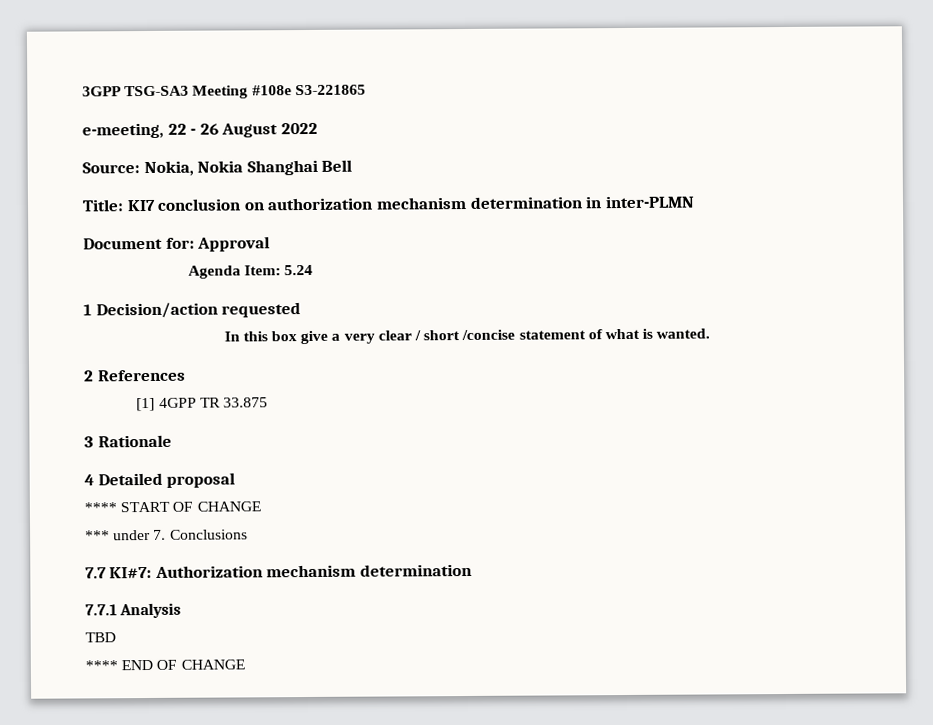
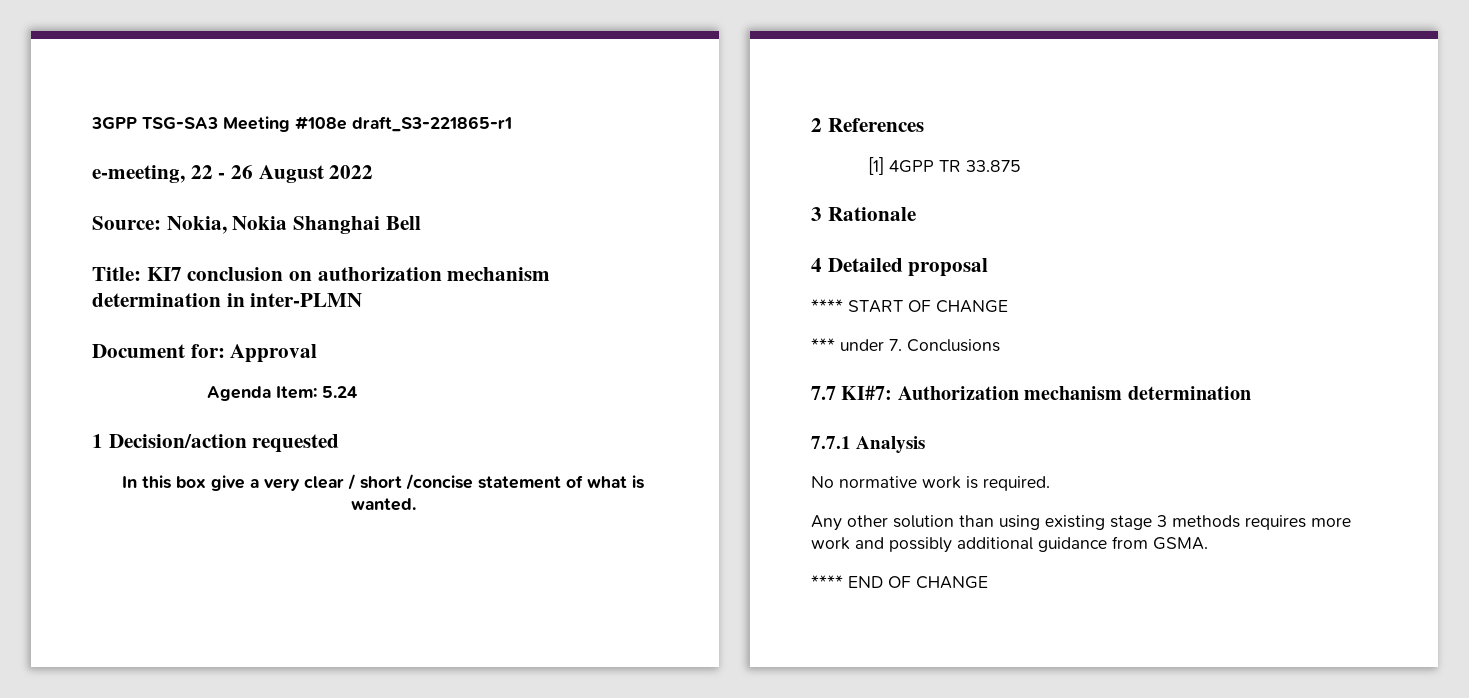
- 3GPP TSG-SA3 Meeting #108e S3-221865
+ 3GPP TSG-SA3 Meeting #108e draft_S3-221865-r1
- TBD
+ No normative work is required.
+ Any other solution than using existing stage 3 methods requires more work and possibly additional guidance from GSMA.

